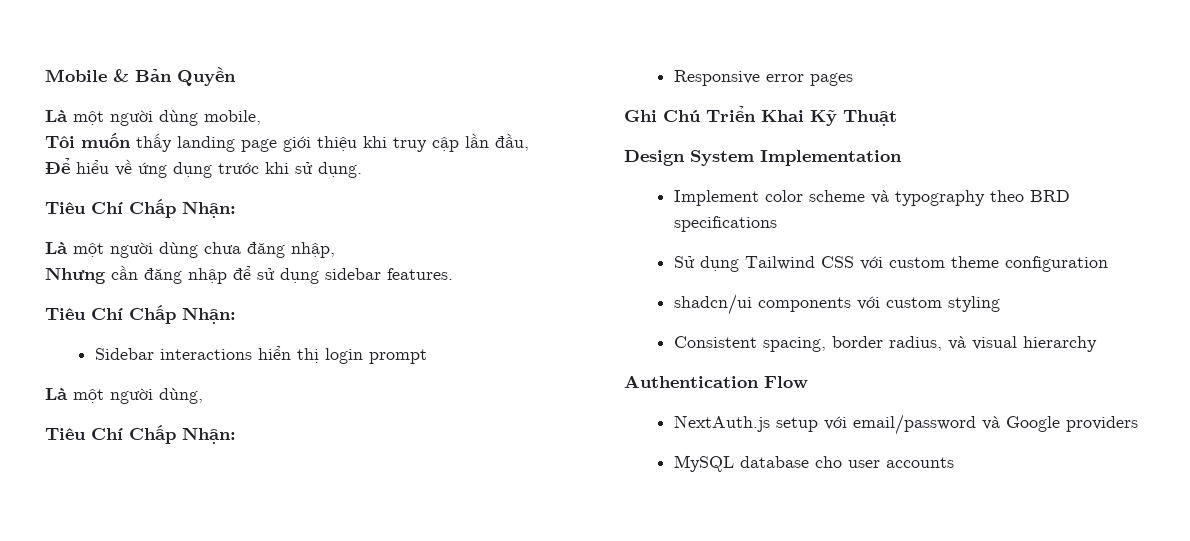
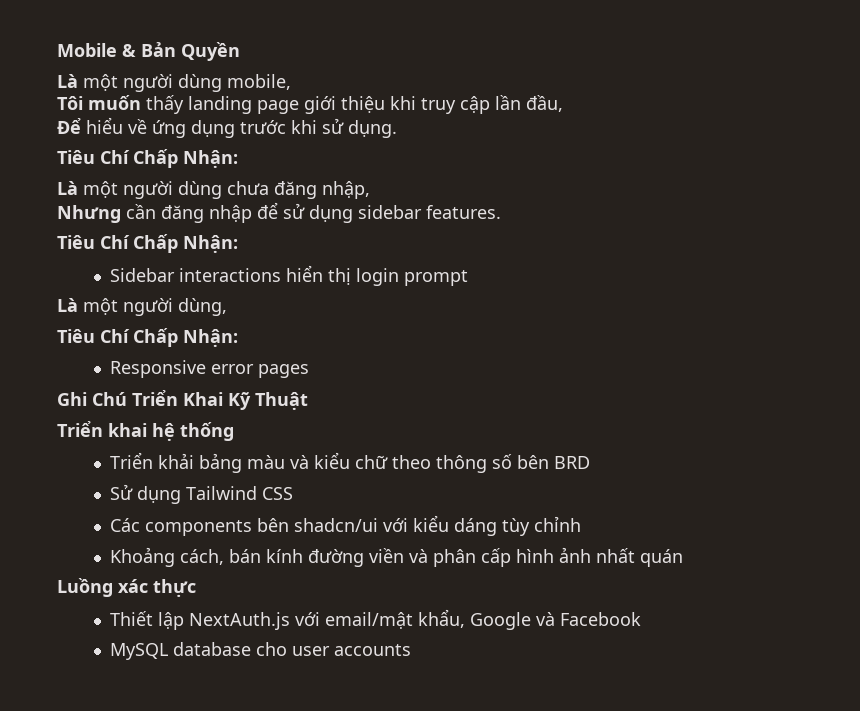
- Design System Implementation
- Implement color scheme và typography theo BRD specifications
+ Triển khai hệ thống
+ Triển khải bảng màu và kiểu chữ theo thông số bên BRD
- Sử dụng Tailwind CSS với custom theme configuration
- shadcn/ui components với custom styling
- Consistent spacing, border radius, và visual hierarchy
- Authentication Flow
- NextAuth.js setup với email/password và Google providers
+ Sử dụng Tailwind CSS
+ Các components bên shadcn/ui với kiểu dáng tùy chỉnh
+ Khoảng cách, bán kính đường viền và phân cấp hình ảnh nhất quán
+ Luồng xác thực
+ Thiết lập NextAuth.js với email/mật khẩu, Google và Facebook

